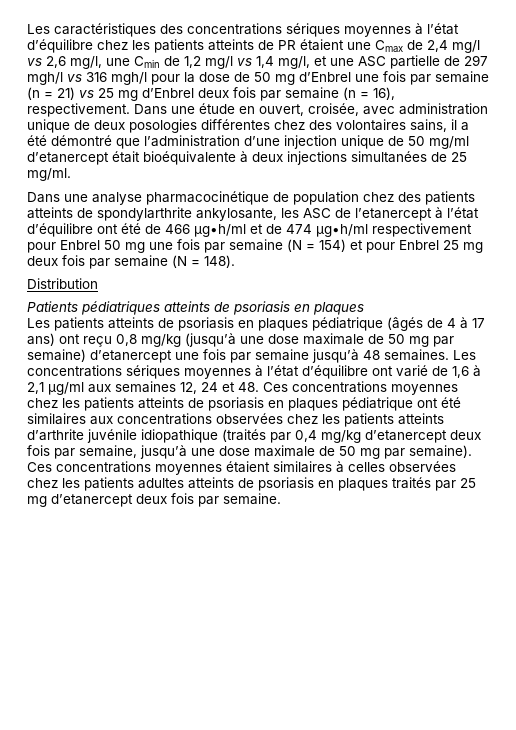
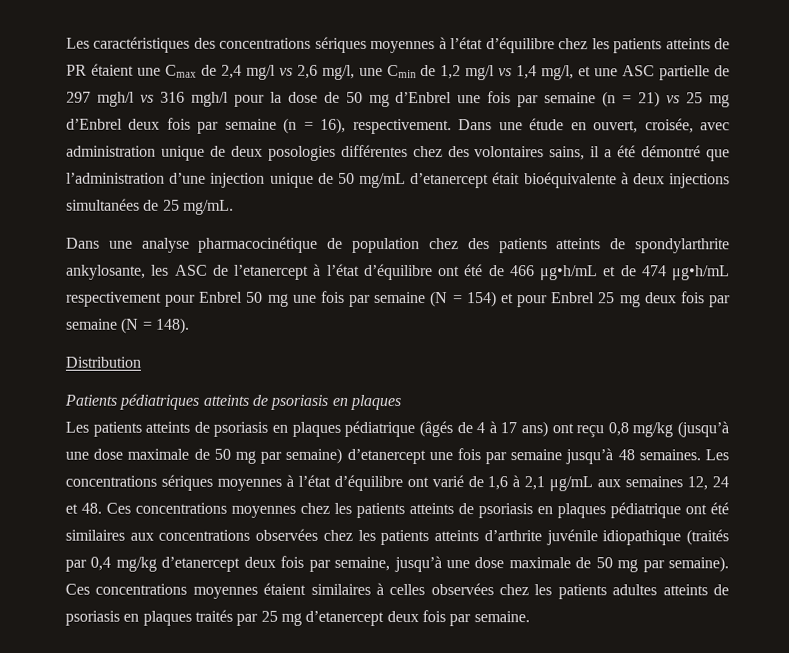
- Dans une étude en ouvert, croisée, avec administration unique de deux posologies différentes chez des volontaires sains, il a été démontré que l’administration d’une injection unique de 50 mg/ml d’etanercept était bioéquivalente à deux injections simultanées de 25 mg/ml.
+ Dans une étude en ouvert, croisée, avec administration unique de deux posologies différentes chez des volontaires sains, il a été démontré que l’administration d’une injection unique de 50 mg/mL d’etanercept était bioéquivalente à deux injections simultanées de 25 mg/mL.
- Dans une analyse pharmacocinétique de population chez des patients atteints de spondylarthrite ankylosante, les ASC de l’etanercept à l’état d’équilibre ont été de 466 μg•h/ml et de 474 μg•h/ml respectivement pour Enbrel 50 mg une fois par semaine (N = 154) et pour Enbrel 25 mg deux fois par semaine (N = 148).
+ Dans une analyse pharmacocinétique de population chez des patients atteints de spondylarthrite ankylosante, les ASC de l’etanercept à l’état d’équilibre ont été de 466 μg•h/mL et de 474 μg•h/mL respectivement pour Enbrel 50 mg une fois par semaine (N = 154) et pour Enbrel 25 mg deux fois par semaine (N = 148).
- Les concentrations sériques moyennes à l’état d’équilibre ont varié de 1,6 à 2,1 μg/ml aux semaines 12, 24 et 48. Ces concentrations moyennes chez les patients atteints de psoriasis en plaques pédiatrique ont été similaires aux concentrations observées chez les patients atteints d’arthrite juvénile idiopathique (traités par 0,4 mg/kg d’etanercept deux fois par semaine, jusqu’à une dose maximale de 50 mg par semaine).
+ Les concentrations sériques moyennes à l’état d’équilibre ont varié de 1,6 à 2,1 μg/mL aux semaines 12, 24 et 48. Ces concentrations moyennes chez les patients atteints de psoriasis en plaques pédiatrique ont été similaires aux concentrations observées chez les patients atteints d’arthrite juvénile idiopathique (traités par 0,4 mg/kg d’etanercept deux fois par semaine, jusqu’à une dose maximale de 50 mg par semaine).

